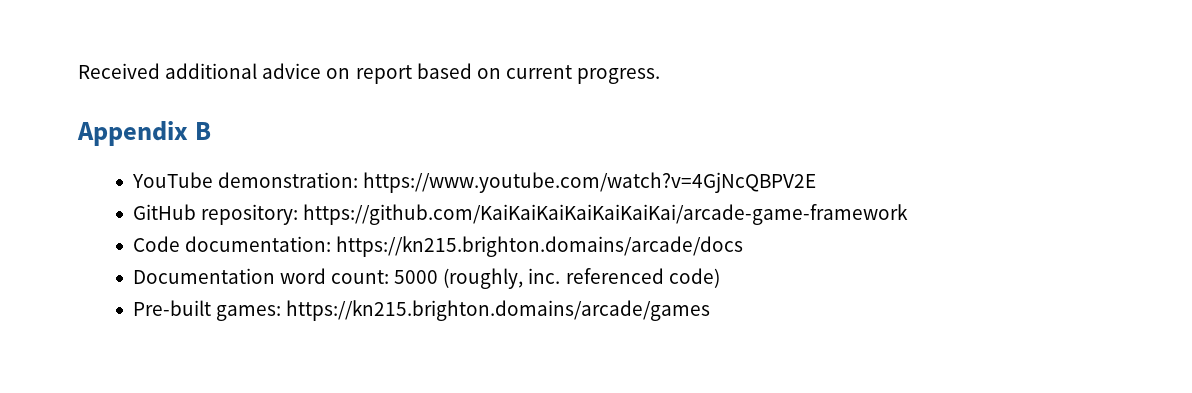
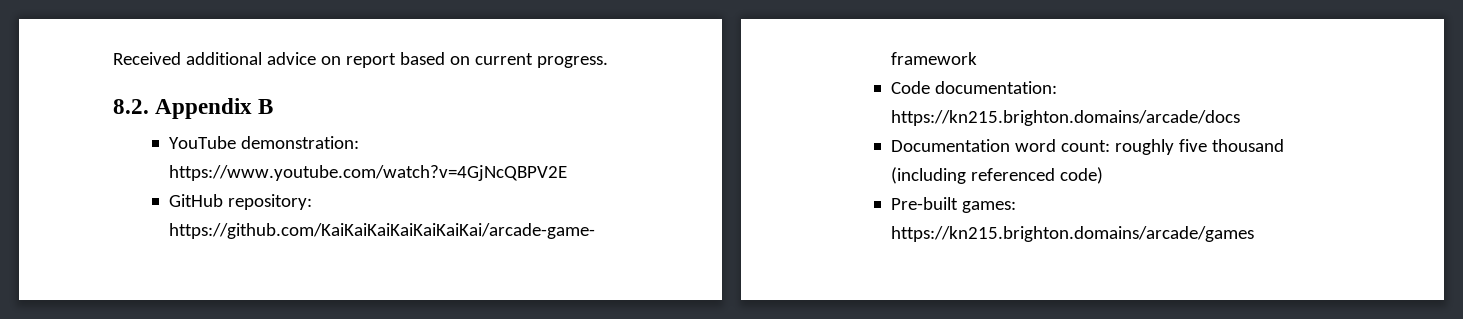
- Appendix B
+ 8.2. Appendix B
- Documentation word count: 5000 (roughly, inc. referenced code)
+ Documentation word count: roughly five thousand (including referenced code)

